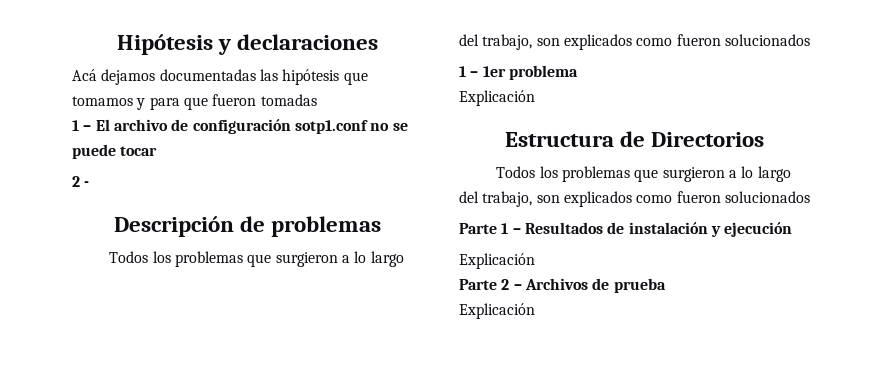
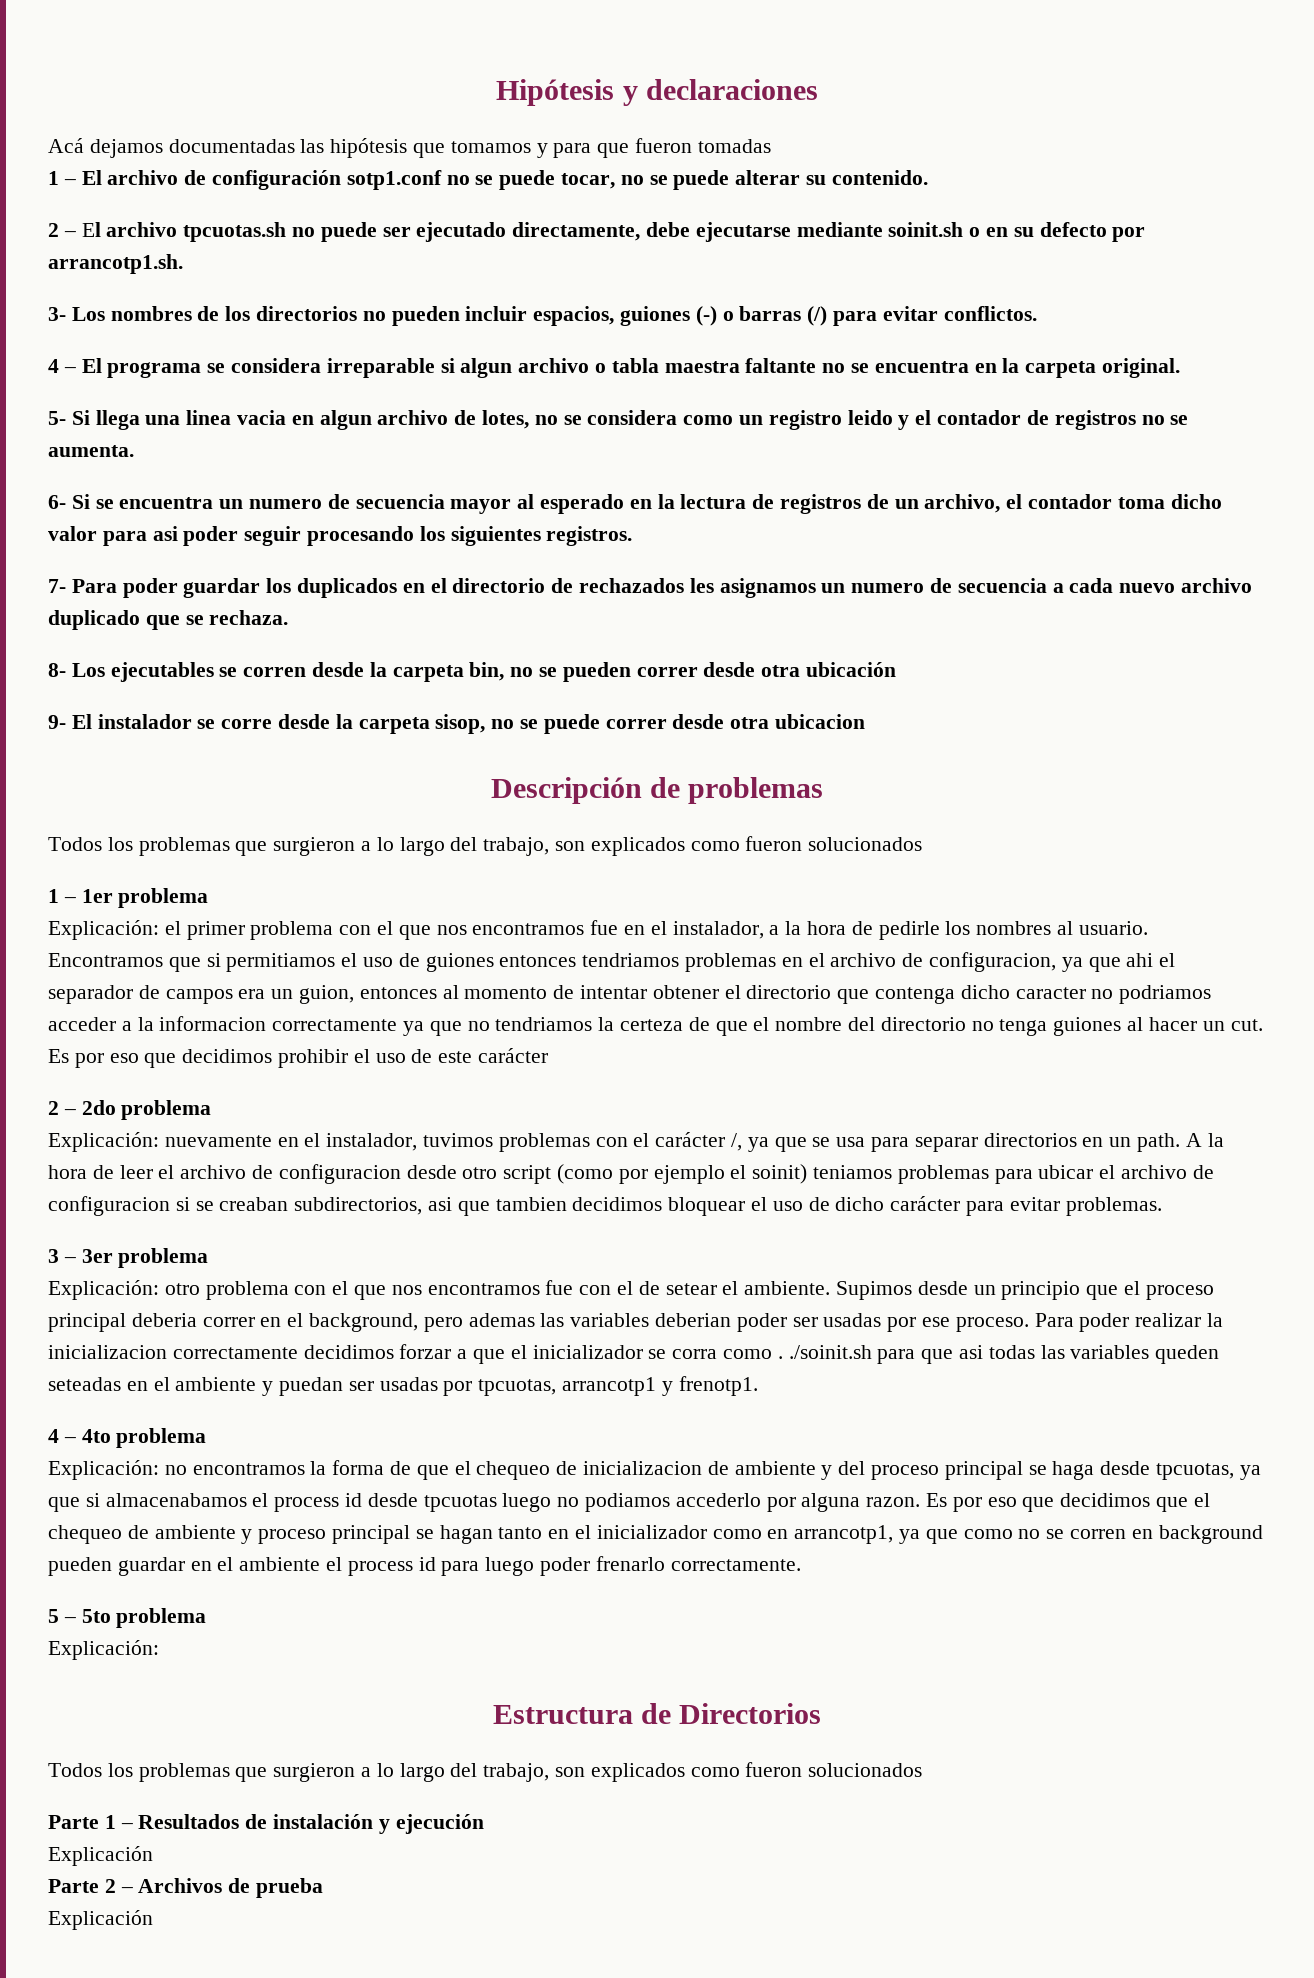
- 1 – El archivo de configuración sotp1.conf no se puede tocar
- 2 -
+ 1 – El archivo de configuración sotp1.conf no se puede tocar, no se puede alterar su contenido.
+ 2 – El archivo tpcuotas.sh no puede ser ejecutado directamente, debe ejecutarse mediante soinit.sh o en su defecto por arrancotp1.sh.
+ 3- Los nombres de los directorios no pueden incluir espacios, guiones (-) o barras (/) para evitar conflictos.
+ 4 – El programa se considera irreparable si algun archivo o tabla maestra faltante no se encuentra en la carpeta original.
+ 5- Si llega una linea vacia en algun archivo de lotes, no se considera como un registro leido y el contador de registros no se aumenta.
+ 6- Si se encuentra un numero de secuencia mayor al esperado en la lectura de registros de un archivo, el contador toma dicho valor para asi poder seguir procesando los siguientes registros.
+ 7- Para poder guardar los duplicados en el directorio de rechazados les asignamos un numero de secuencia a cada nuevo archivo duplicado que se rechaza.
+ 8- Los ejecutables se corren desde la carpeta bin, no se pueden correr desde otra ubicación
+ 9- El instalador se corre desde la carpeta sisop, no se puede correr desde otra ubicacion
  1 – 1er problema
- Explicación
+ Explicación: el primer problema con el que nos encontramos fue en el instalador, a la hora de pedirle los nombres al usuario. Encontramos que si permitiamos el uso de guiones entonces tendriamos problemas en el archivo de configuracion, ya que ahi el separador de campos era un guion, entonces al momento de intentar obtener el directorio que contenga dicho caracter no podriamos acceder a la informacion correctamente ya que no tendriamos la certeza de que el nombre del directorio no tenga guiones al hacer un cut. Es por eso que decidimos prohibir el uso de este carácter
+ 2 – 2do problema
+ Explicación: nuevamente en el instalador, tuvimos problemas con el carácter /, ya que se usa para separar directorios en un path. A la hora de leer el archivo de configuracion desde otro script (como por ejemplo el soinit) teniamos problemas para ubicar el archivo de configuracion si se creaban subdirectorios, asi que tambien decidimos bloquear el uso de dicho carácter para evitar problemas.
+ 3 – 3er problema
+ Explicación: otro problema con el que nos encontramos fue con el de setear el ambiente. Supimos desde un principio que el proceso principal deberia correr en el background, pero ademas las variables deberian poder ser usadas por ese proceso. Para poder realizar la inicializacion correctamente decidimos forzar a que el inicializador se corra como . ./soinit.sh para que asi todas las variables queden seteadas en el ambiente y puedan ser usadas por tpcuotas, arrancotp1 y frenotp1.
+ 4 – 4to problema
+ Explicación: no encontramos la forma de que el chequeo de inicializacion de ambiente y del proceso principal se haga desde tpcuotas, ya que si almacenabamos el process id desde tpcuotas luego no podiamos accederlo por alguna razon. Es por eso que decidimos que el chequeo de ambiente y proceso principal se hagan tanto en el inicializador como en arrancotp1, ya que como no se corren en background pueden guardar en el ambiente el process id para luego poder frenarlo correctamente.
+ 5 – 5to problema
+ Explicación:

